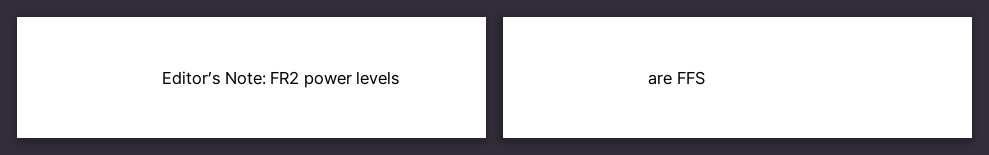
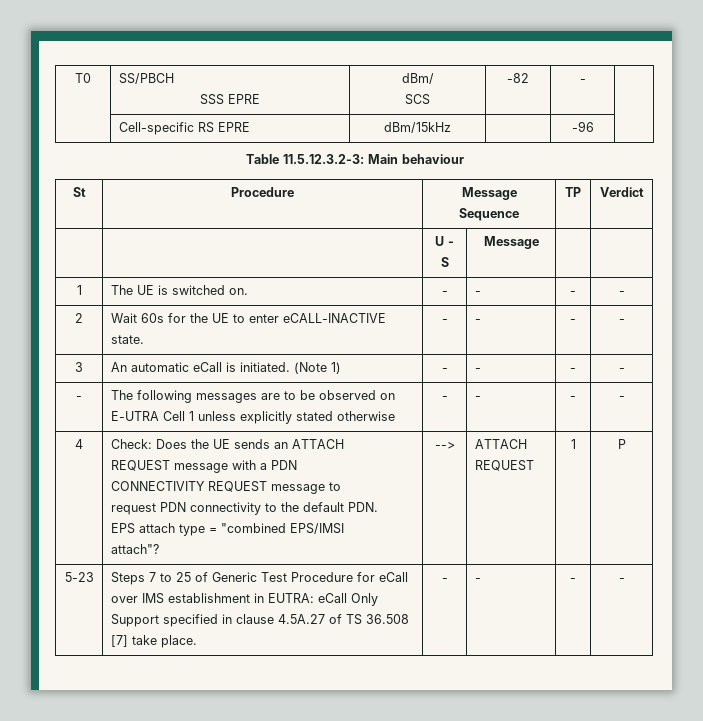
- Editor’s Note: FR2 power levels are FFS
+ T0 | SS/PBCH
+ SSS EPRE | dBm/
+ SCS | -82 | - |
+ | Cell-specific RS EPRE | dBm/15kHz | | -96 |
+ Table 11.5.12.3.2-3: Main behaviour
+ St | Procedure | Message Sequence | TP | Verdict
+ | | U - S | Message | |
+ 1 | The UE is switched on. | - | - | - | -
+ 2 | Wait 60s for the UE to enter eCALL-INACTIVE state. | - | - | - | -
+ 3 | An automatic eCall is initiated. (Note 1) | - | - | - | -
+ - | The following messages are to be observed on E-UTRA Cell 1 unless explicitly stated otherwise | - | - | - | -
+ 4 | Check: Does the UE sends an ATTACH
+ REQUEST message with a PDN
+ CONNECTIVITY REQUEST message to
+ request PDN connectivity to the default PDN.
+ EPS attach type = "combined EPS/IMSI
+ attach"? | --> | ATTACH REQUEST | 1 | P
+ 5-23 | Steps 7 to 25 of Generic Test Procedure for eCall over IMS establishment in EUTRA: eCall Only Support specified in clause 4.5A.27 of TS 36.508 [7] take place. | - | - | - | -

